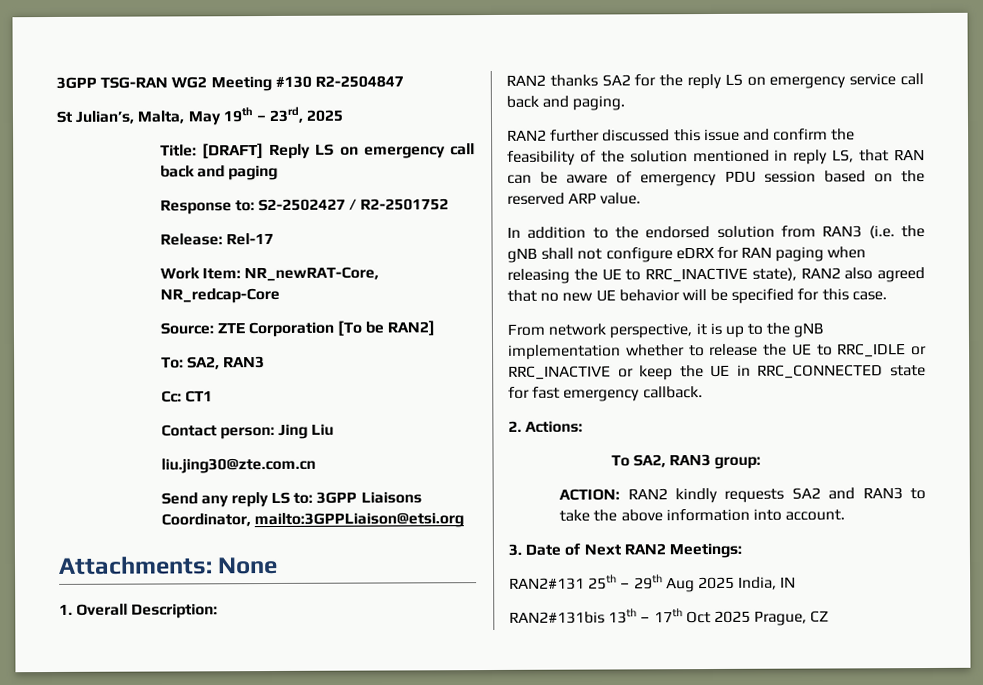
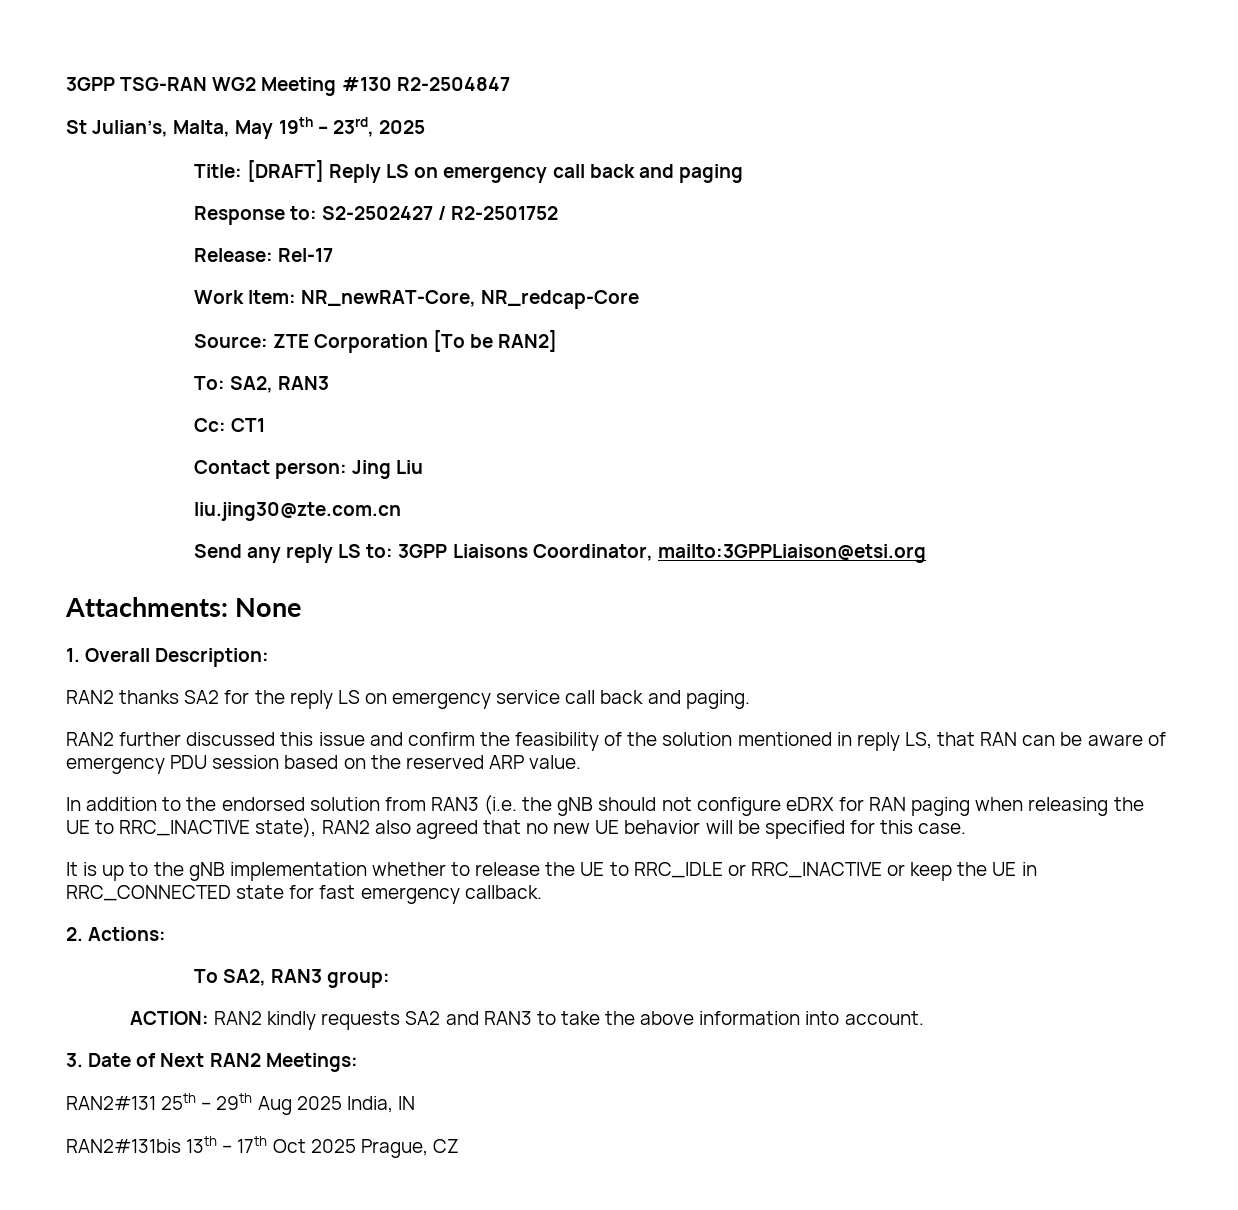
- In addition to the endorsed solution from RAN3 (i.e. the gNB shall not configure eDRX for RAN paging when releasing the UE to RRC_INACTIVE state), RAN2 also agreed that no new UE behavior will be specified for this case.
+ In addition to the endorsed solution from RAN3 (i.e. the gNB should not configure eDRX for RAN paging when releasing the UE to RRC_INACTIVE state), RAN2 also agreed that no new UE behavior will be specified for this case.
- From network perspective, it is up to the gNB implementation whether to release the UE to RRC_IDLE or RRC_INACTIVE or keep the UE in RRC_CONNECTED state for fast emergency callback.
+ It is up to the gNB implementation whether to release the UE to RRC_IDLE or RRC_INACTIVE or keep the UE in RRC_CONNECTED state for fast emergency callback.

